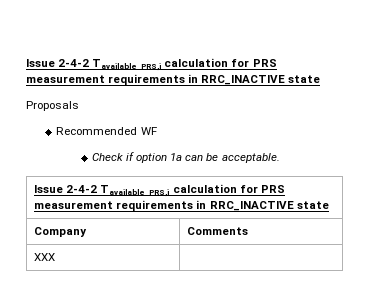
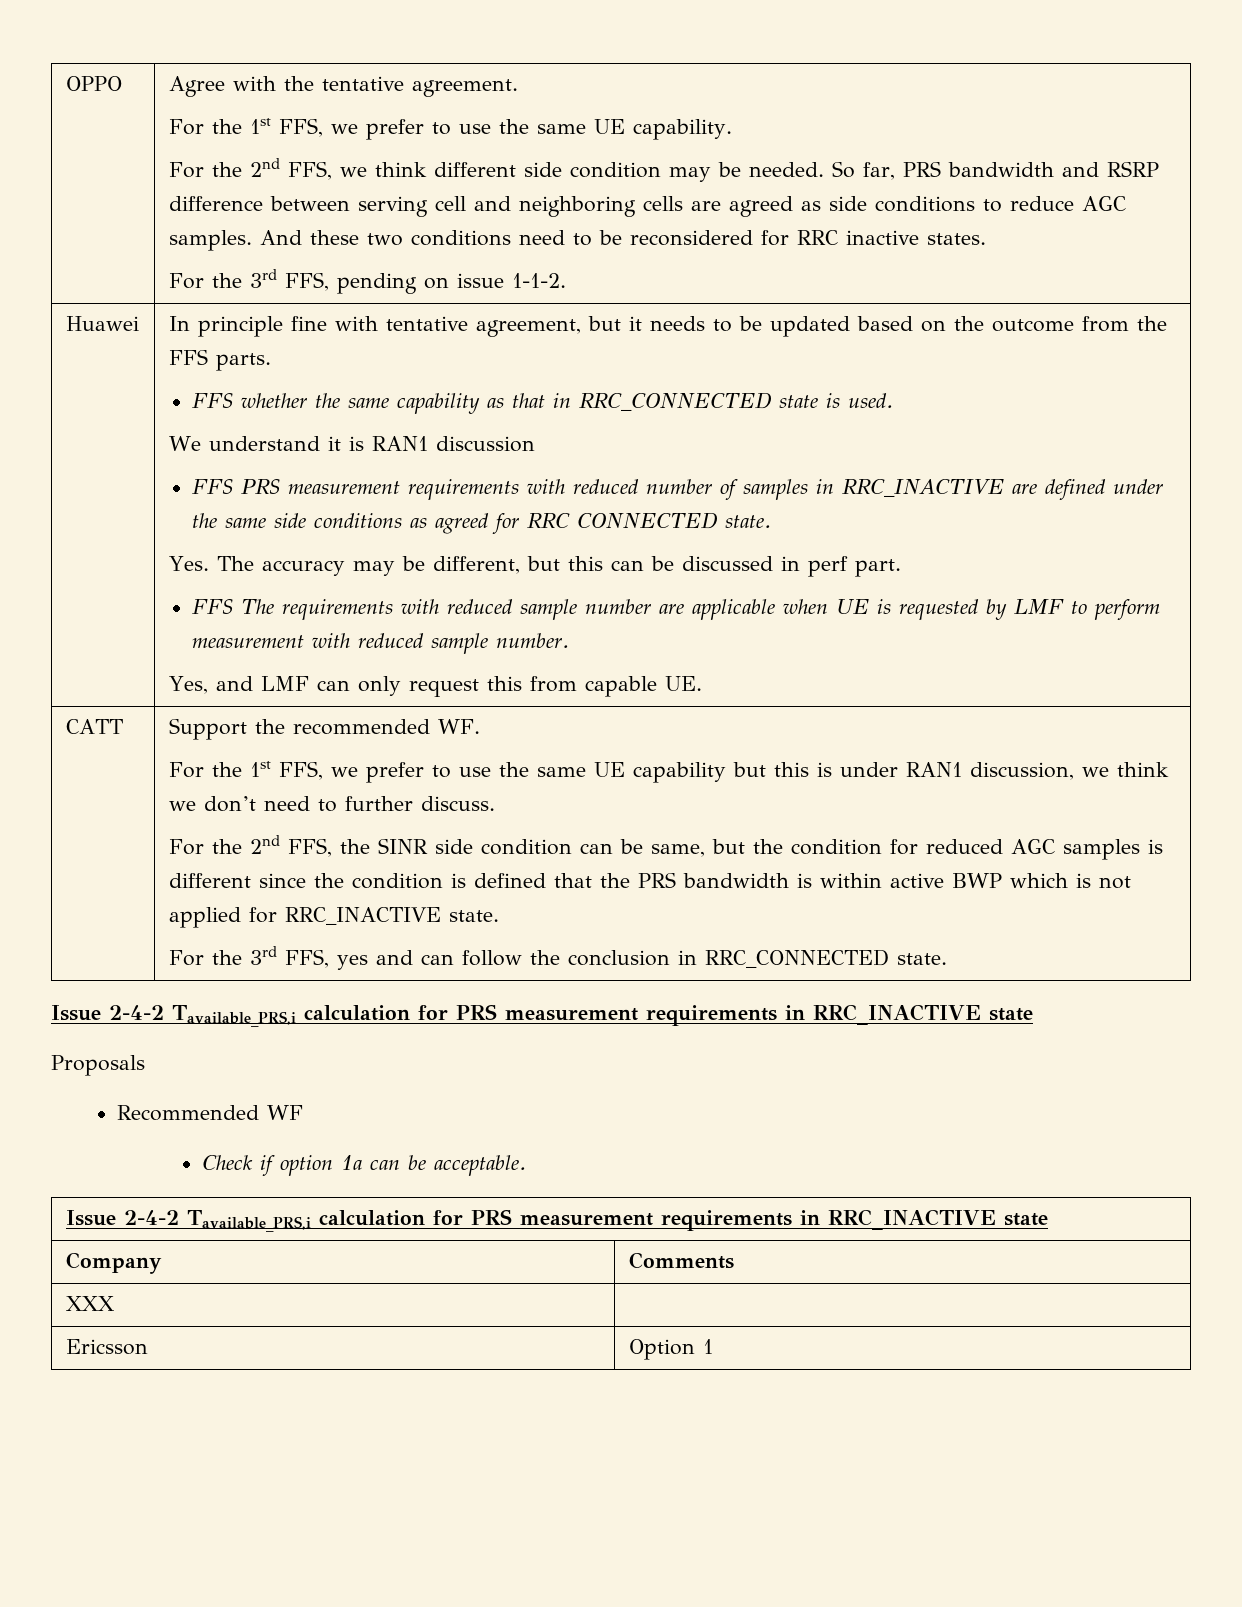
+ OPPO | Agree with the tentative agreement.
+ For the 1st FFS, we prefer to use the same UE capability.
+ For the 2nd FFS, we think different side condition may be needed. So far, PRS bandwidth and RSRP difference between serving cell and neighboring cells are agreed as side conditions to reduce AGC samples. And these two conditions need to be reconsidered for RRC inactive states.
+ For the 3rd FFS, pending on issue 1-1-2.
+ Huawei | In principle fine with tentative agreement, but it needs to be updated based on the outcome from the FFS parts.
+ FFS whether the same capability as that in RRC_CONNECTED state is used.
+ We understand it is RAN1 discussion
+ FFS PRS measurement requirements with reduced number of samples in RRC_INACTIVE are defined under the same side conditions as agreed for RRC CONNECTED state.
+ Yes. The accuracy may be different, but this can be discussed in perf part.
+ FFS The requirements with reduced sample number are applicable when UE is requested by LMF to perform measurement with reduced sample number.
+ Yes, and LMF can only request this from capable UE.
+ CATT | Support the recommended WF.
+ For the 1st FFS, we prefer to use the same UE capability but this is under RAN1 discussion, we think we don’t need to further discuss.
+ For the 2nd FFS, the SINR side condition can be same, but the condition for reduced AGC samples is different since the condition is defined that the PRS bandwidth is within active BWP which is not applied for RRC_INACTIVE state.
+ For the 3rd FFS, yes and can follow the conclusion in RRC_CONNECTED state.
+ Ericsson | Option 1

